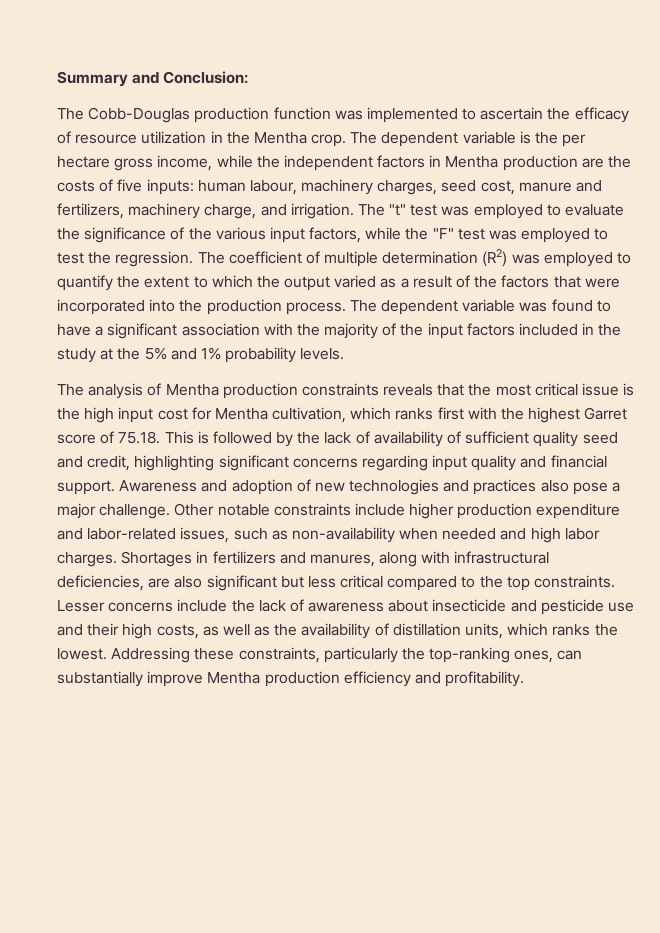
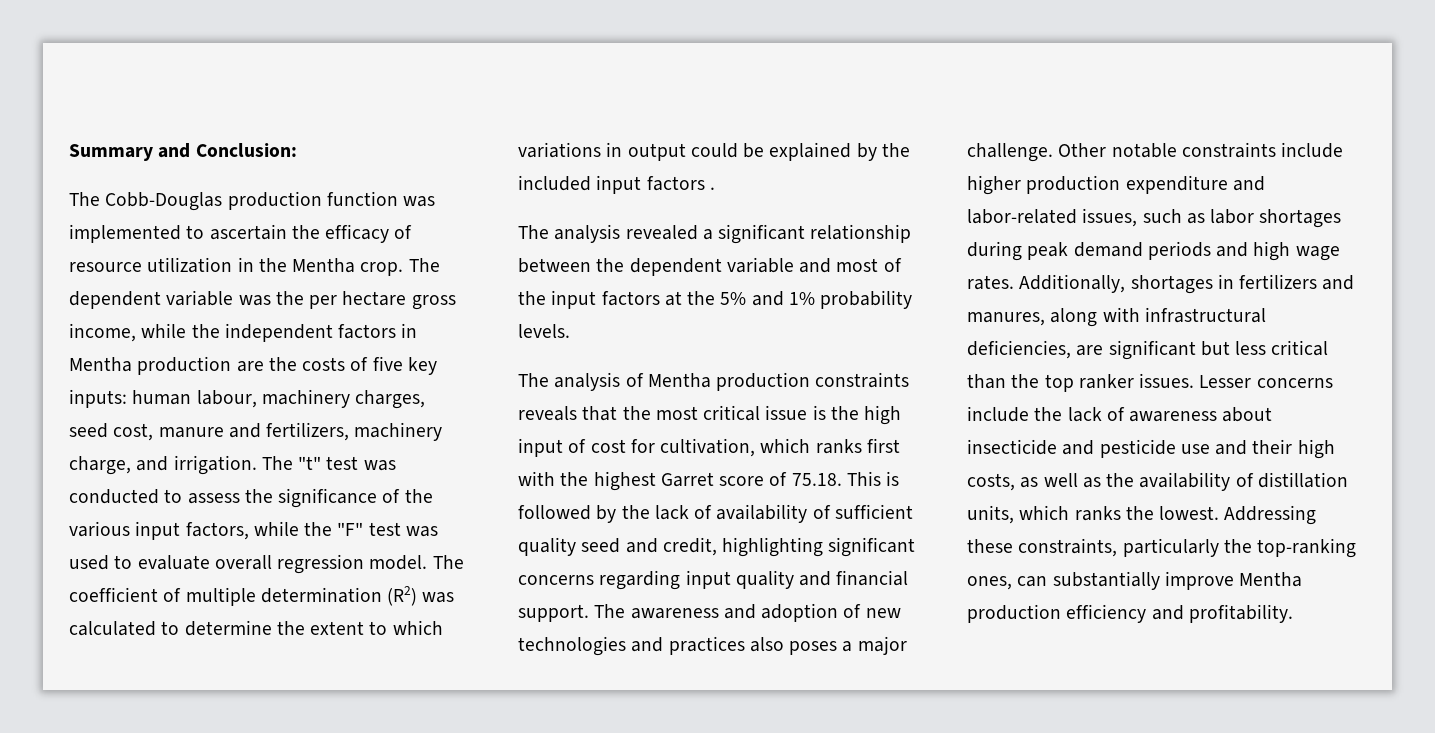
- The dependent variable is the per hectare gross income, while the independent factors in Mentha production are the costs of five inputs: human labour, machinery charges, seed cost, manure and fertilizers, machinery charge, and irrigation.
+ The dependent variable was the per hectare gross income, while the independent factors in Mentha production are the costs of five key inputs: human labour, machinery charges, seed cost, manure and fertilizers, machinery charge, and irrigation.
- The "t" test was employed to evaluate the significance of the various input factors, while the "F" test was employed to test the regression.
+ The "t" test was conducted to assess the significance of the various input factors, while the "F" test was used to evaluate overall regression model.
- The coefficient of multiple determination (R2) was employed to quantify the extent to which the output varied as a result of the factors that were incorporated into the production process. The dependent variable was found to have a significant association with the majority of the input factors included in the study at the 5% and 1% probability levels.
+ The coefficient of multiple determination (R2) was calculated to determine the extent to which variations in output could be explained by the included input factors .
+ The analysis revealed a significant relationship between the dependent variable and most of the input factors at the 5% and 1% probability levels.
- The analysis of Mentha production constraints reveals that the most critical issue is the high input cost for Mentha cultivation, which ranks first with the highest Garret score of 75.18. This is followed by the lack of availability of sufficient quality seed and credit, highlighting significant concerns regarding input quality and financial support.
+ The analysis of Mentha production constraints reveals that the most critical issue is the high input of cost for cultivation, which ranks first with the highest Garret score of 75.18. This is followed by the lack of availability of sufficient quality seed and credit, highlighting significant concerns regarding input quality and financial support.
- Awareness and adoption of new technologies and practices also pose a major challenge.
+ The awareness and adoption of new technologies and practices also poses a major challenge.
- Other notable constraints include higher production expenditure and labor-related issues, such as non-availability when needed and high labor charges. Shortages in fertilizers and manures, along with infrastructural deficiencies, are also significant but less critical compared to the top constraints.
+ Other notable constraints include higher production expenditure and labor-related issues, such as labor shortages during peak demand periods and high wage rates. Additionally, shortages in fertilizers and manures, along with infrastructural deficiencies, are significant but less critical than the top ranker issues.

